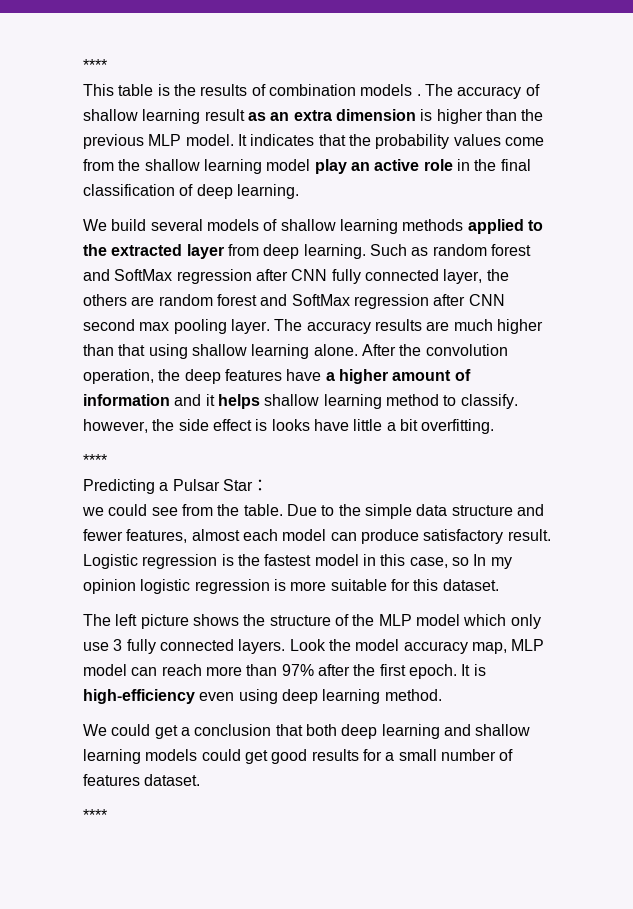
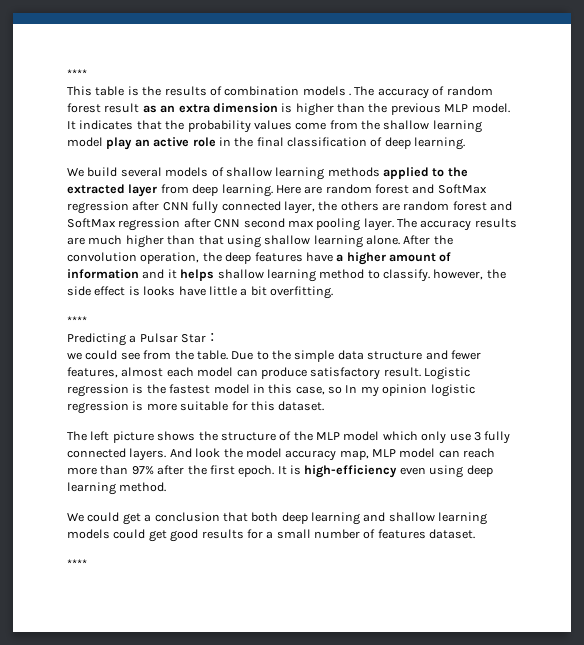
- The accuracy of shallow learning result as an extra dimension is higher than the previous MLP model.
+ The accuracy of random forest result as an extra dimension is higher than the previous MLP model.
- Such as random forest and SoftMax regression after CNN fully connected layer, the others are random forest and SoftMax regression after CNN second max pooling layer.
+ Here are random forest and SoftMax regression after CNN fully connected layer, the others are random forest and SoftMax regression after CNN second max pooling layer.
- Look the model accuracy map, MLP model can reach more than 97% after the first epoch.
+ And look the model accuracy map, MLP model can reach more than 97% after the first epoch.

